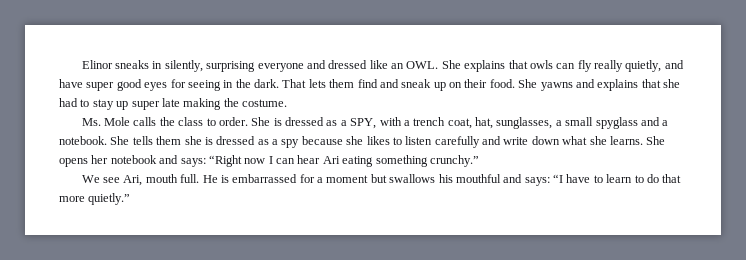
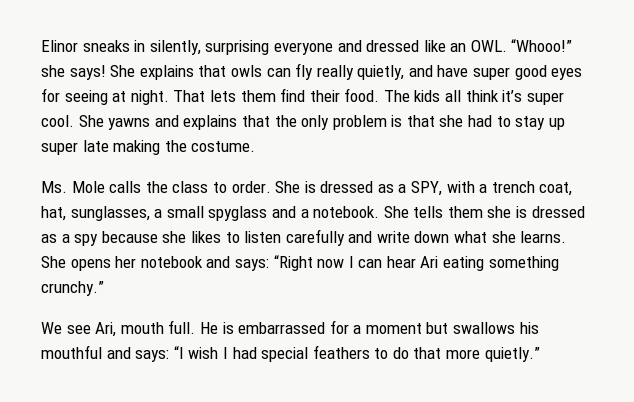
- Elinor sneaks in silently, surprising everyone and dressed like an OWL. She explains that owls can fly really quietly, and have super good eyes for seeing in the dark.
+ Elinor sneaks in silently, surprising everyone and dressed like an OWL. “Whooo!” she says! She explains that owls can fly really quietly, and have super good eyes for seeing at night.
- That lets them find and sneak up on their food.
+ That lets them find their food. The kids all think it’s super cool.
- She yawns and explains that she had to stay up super late making the costume.
+ She yawns and explains that the only problem is that she had to stay up super late making the costume.
- He is embarrassed for a moment but swallows his mouthful and says: “I have to learn to do that more quietly.”
+ He is embarrassed for a moment but swallows his mouthful and says: “I wish I had special feathers to do that more quietly.”

